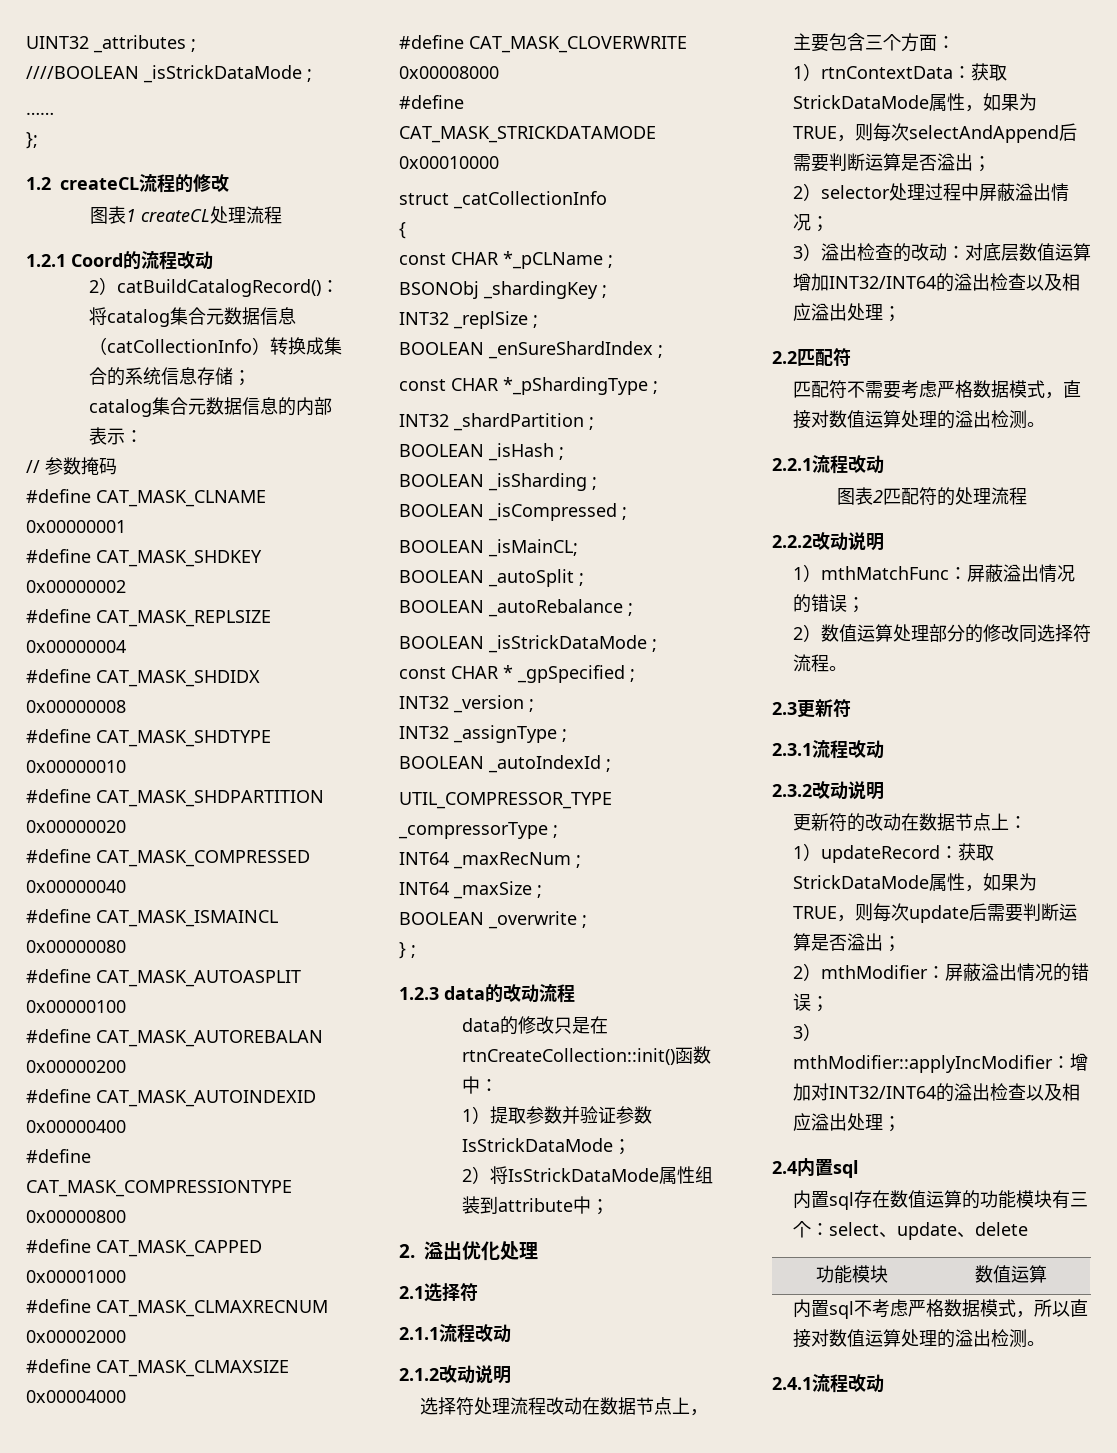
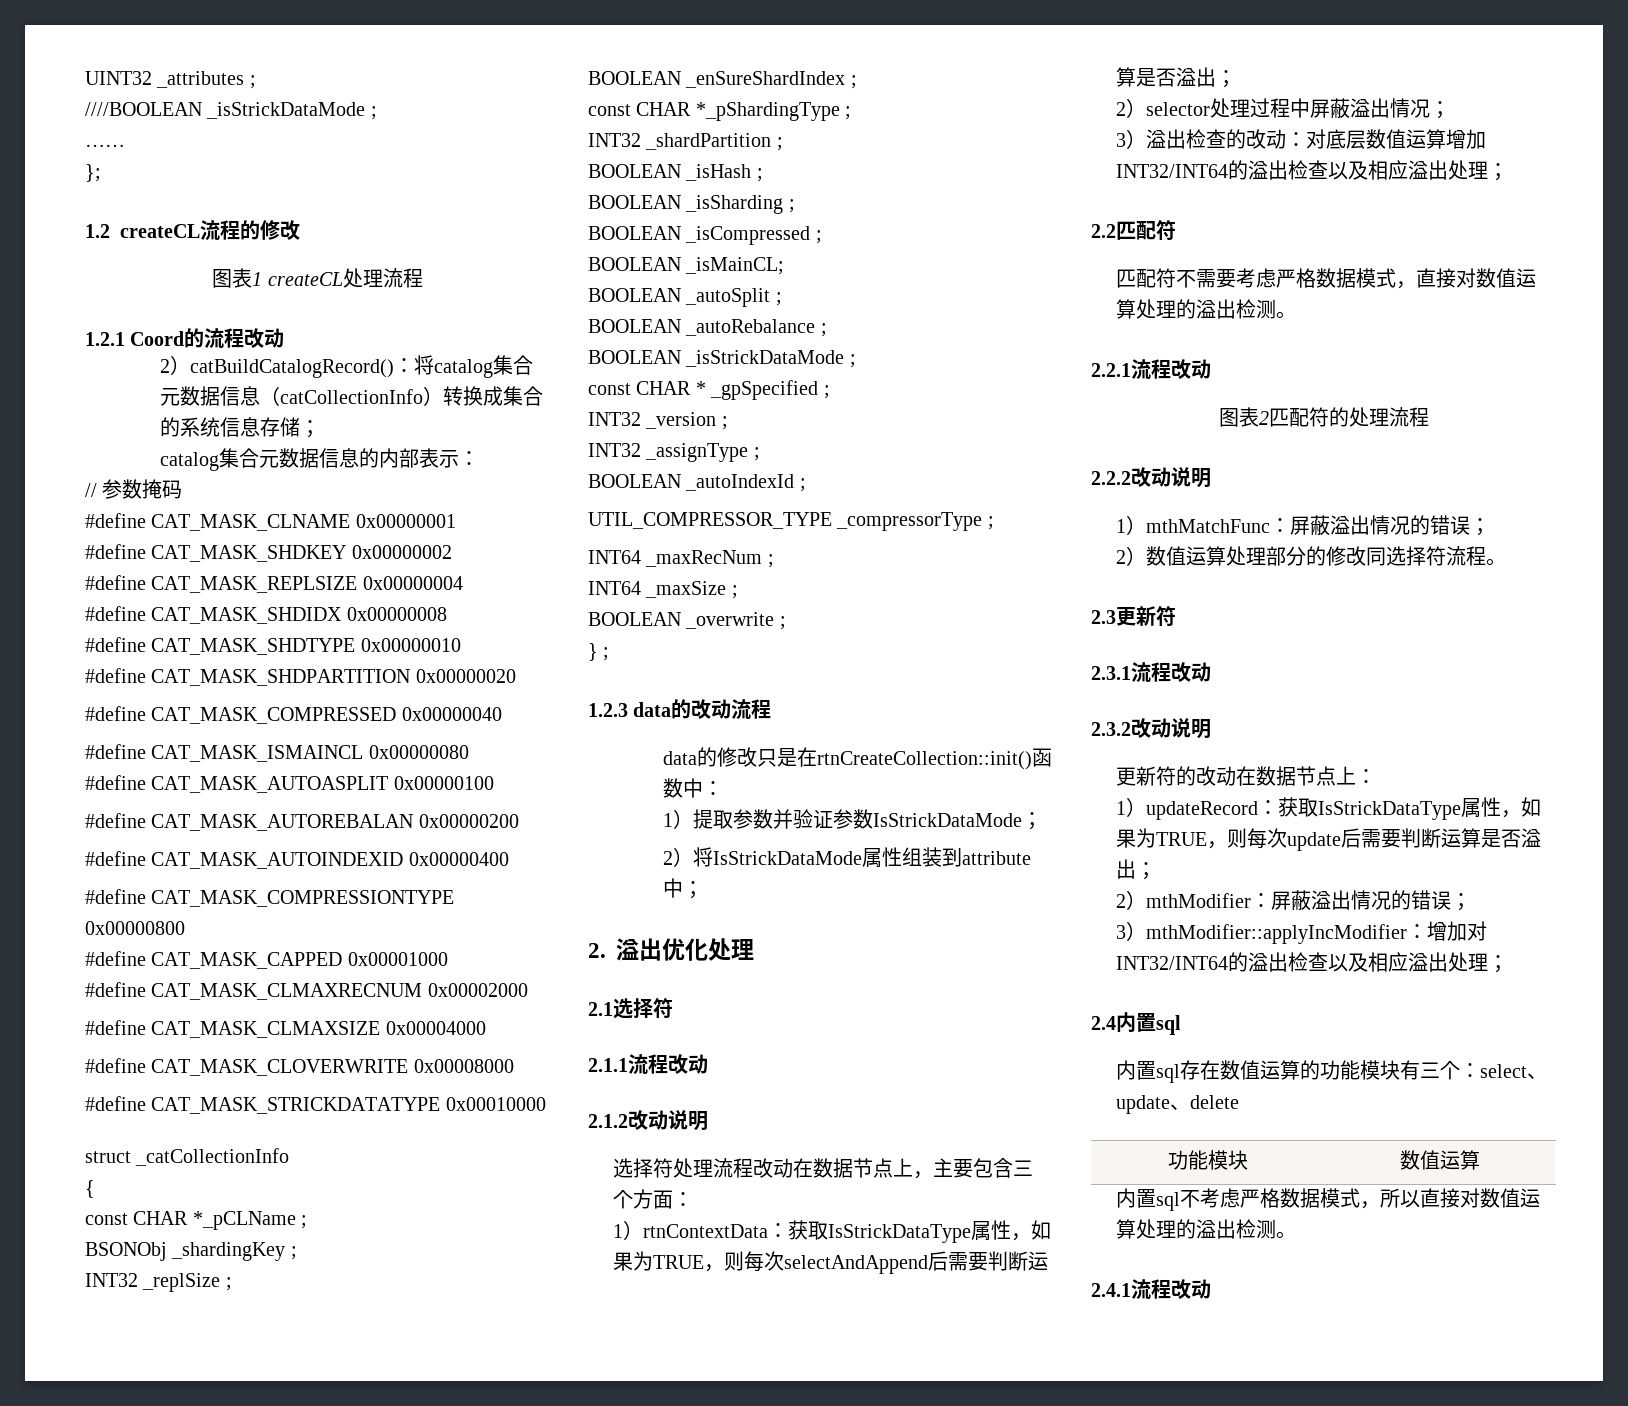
- #define CAT_MASK_STRICKDATAMODE 0x00010000
+ #define CAT_MASK_STRICKDATATYPE 0x00010000
- 1）rtnContextData：获取StrickDataMode属性，如果为TRUE，则每次selectAndAppend后需要判断运算是否溢出；
+ 1）rtnContextData：获取IsStrickDataType属性，如果为TRUE，则每次selectAndAppend后需要判断运算是否溢出；
- 1）updateRecord：获取StrickDataMode属性，如果为TRUE，则每次update后需要判断运算是否溢出；
+ 1）updateRecord：获取IsStrickDataType属性，如果为TRUE，则每次update后需要判断运算是否溢出；

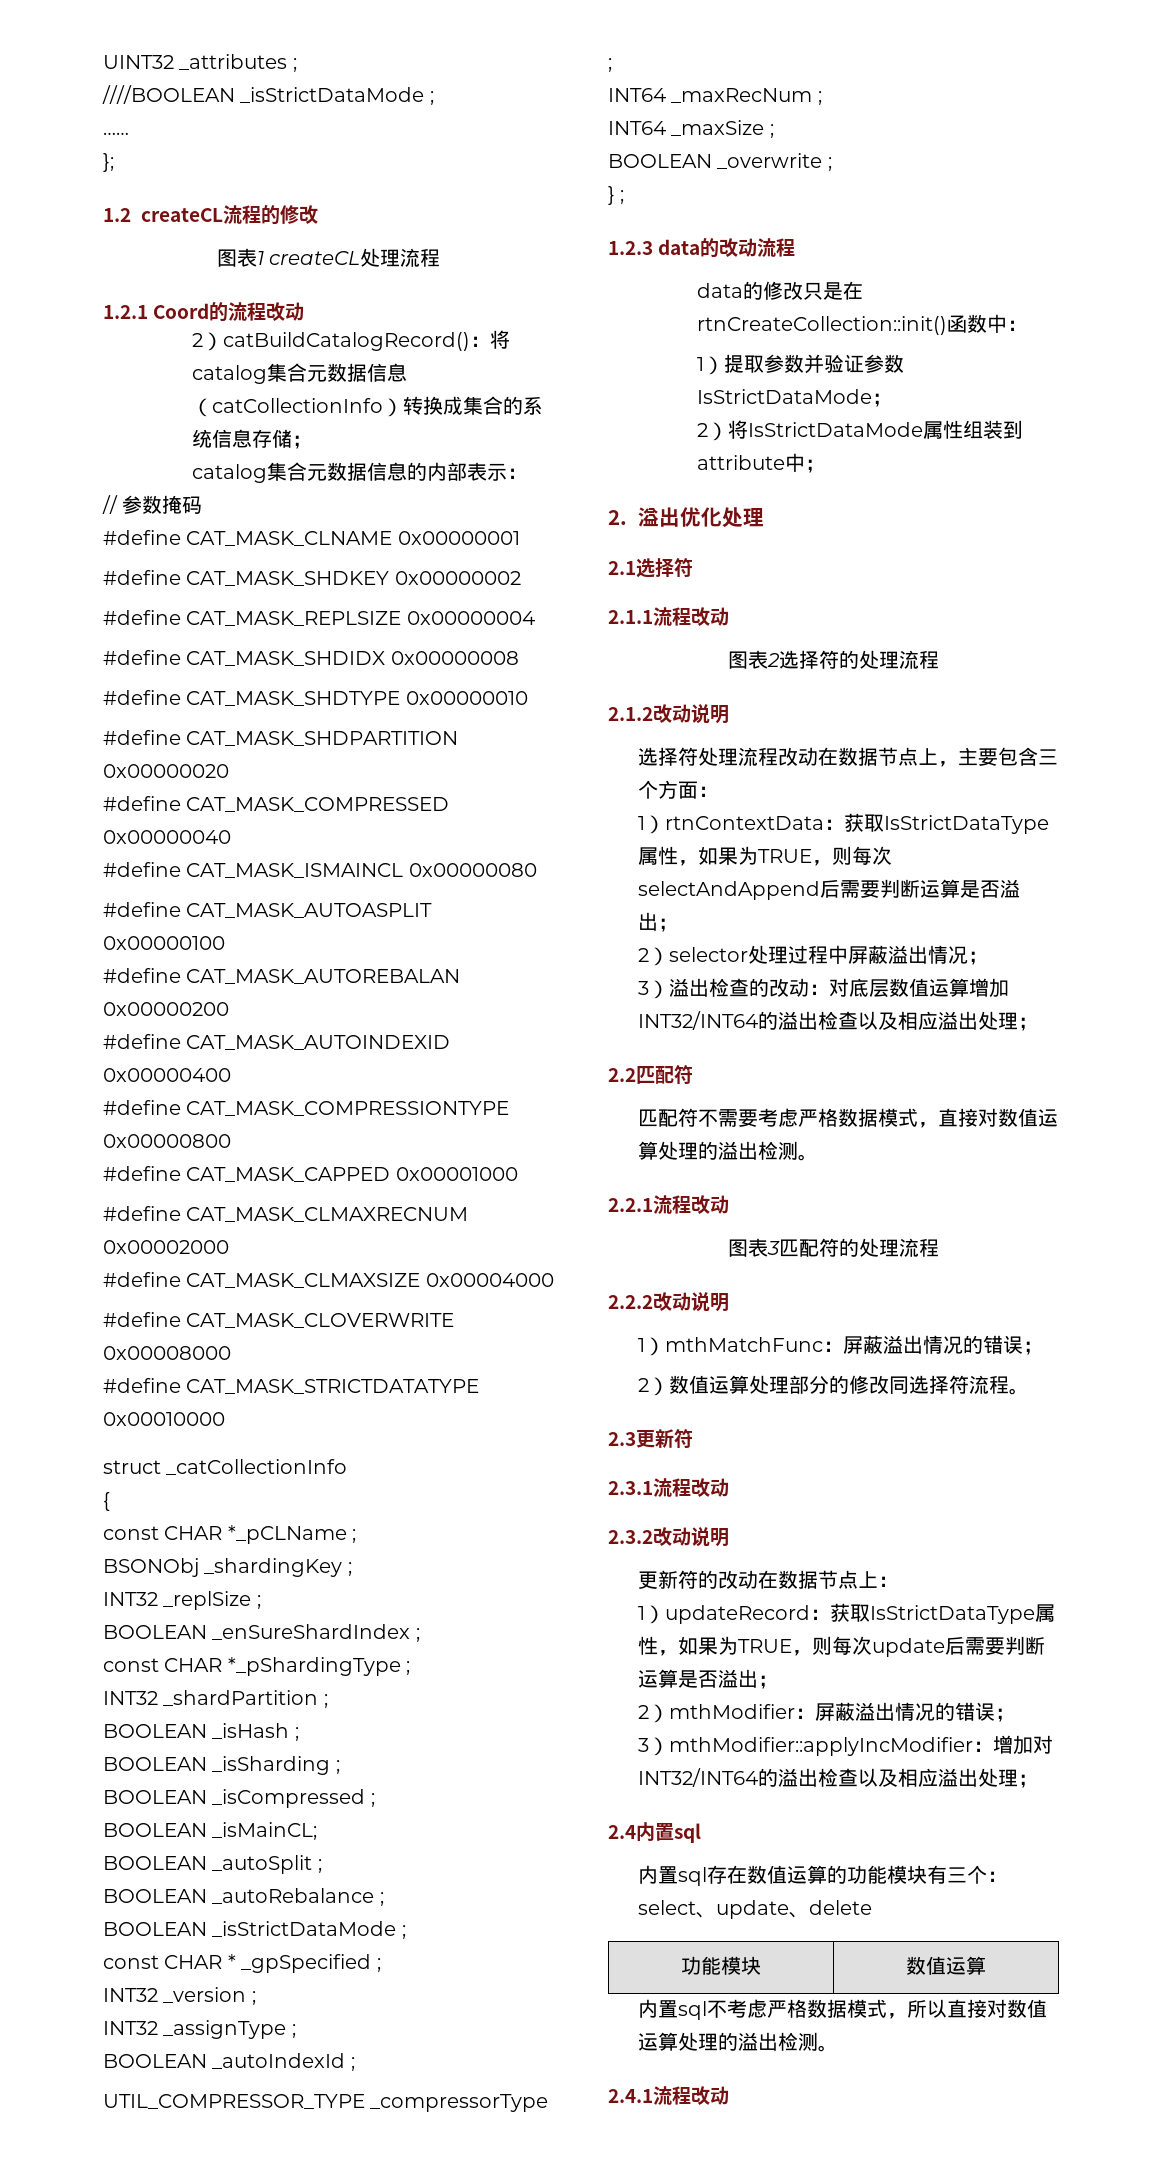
- ////BOOLEAN _isStrickDataMode ;
+ ////BOOLEAN _isStrictDataMode ;
- #define CAT_MASK_STRICKDATATYPE 0x00010000
+ #define CAT_MASK_STRICTDATATYPE 0x00010000
- BOOLEAN _isStrickDataMode ;
+ BOOLEAN _isStrictDataMode ;
- 1）提取参数并验证参数IsStrickDataMode；
+ 1）提取参数并验证参数IsStrictDataMode；
- 2）将IsStrickDataMode属性组装到attribute中；
+ 2）将IsStrictDataMode属性组装到attribute中；
+ 图表2选择符的处理流程
- 1）rtnContextData：获取IsStrickDataType属性，如果为TRUE，则每次selectAndAppend后需要判断运算是否溢出；
+ 1）rtnContextData：获取IsStrictDataType属性，如果为TRUE，则每次selectAndAppend后需要判断运算是否溢出；
- 图表2匹配符的处理流程
+ 图表3匹配符的处理流程
- 1）updateRecord：获取IsStrickDataType属性，如果为TRUE，则每次update后需要判断运算是否溢出；
+ 1）updateRecord：获取IsStrictDataType属性，如果为TRUE，则每次update后需要判断运算是否溢出；

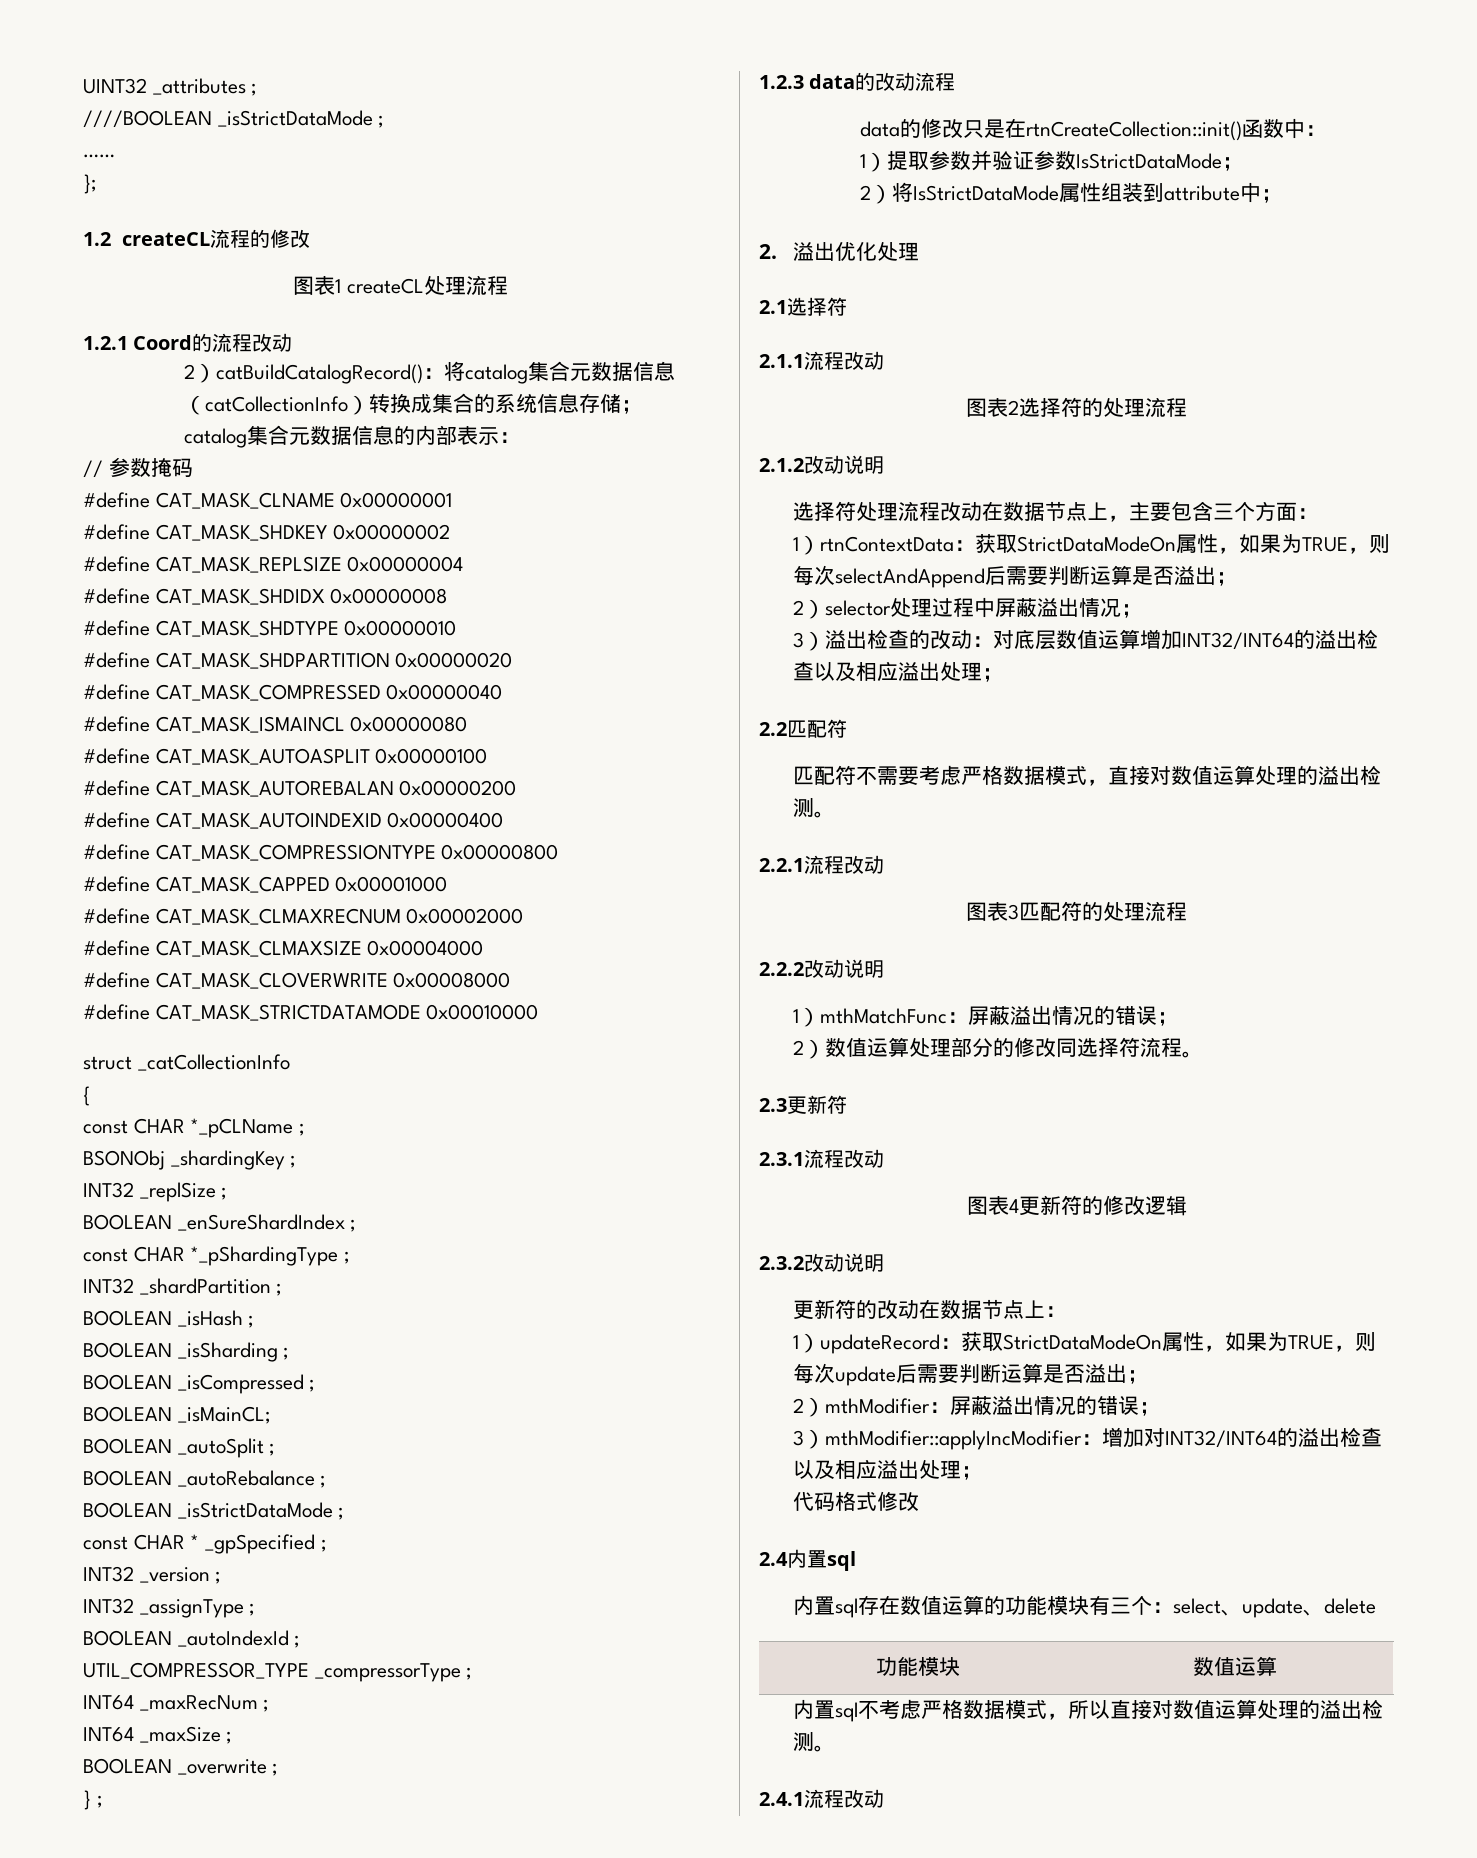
- #define CAT_MASK_STRICTDATATYPE 0x00010000
+ #define CAT_MASK_STRICTDATAMODE 0x00010000
- 1）rtnContextData：获取IsStrictDataType属性，如果为TRUE，则每次selectAndAppend后需要判断运算是否溢出；
+ 1）rtnContextData：获取StrictDataModeOn属性，如果为TRUE，则每次selectAndAppend后需要判断运算是否溢出；
+ 图表4更新符的修改逻辑
- 1）updateRecord：获取IsStrictDataType属性，如果为TRUE，则每次update后需要判断运算是否溢出；
+ 1）updateRecord：获取StrictDataModeOn属性，如果为TRUE，则每次update后需要判断运算是否溢出；
+ 代码格式修改

